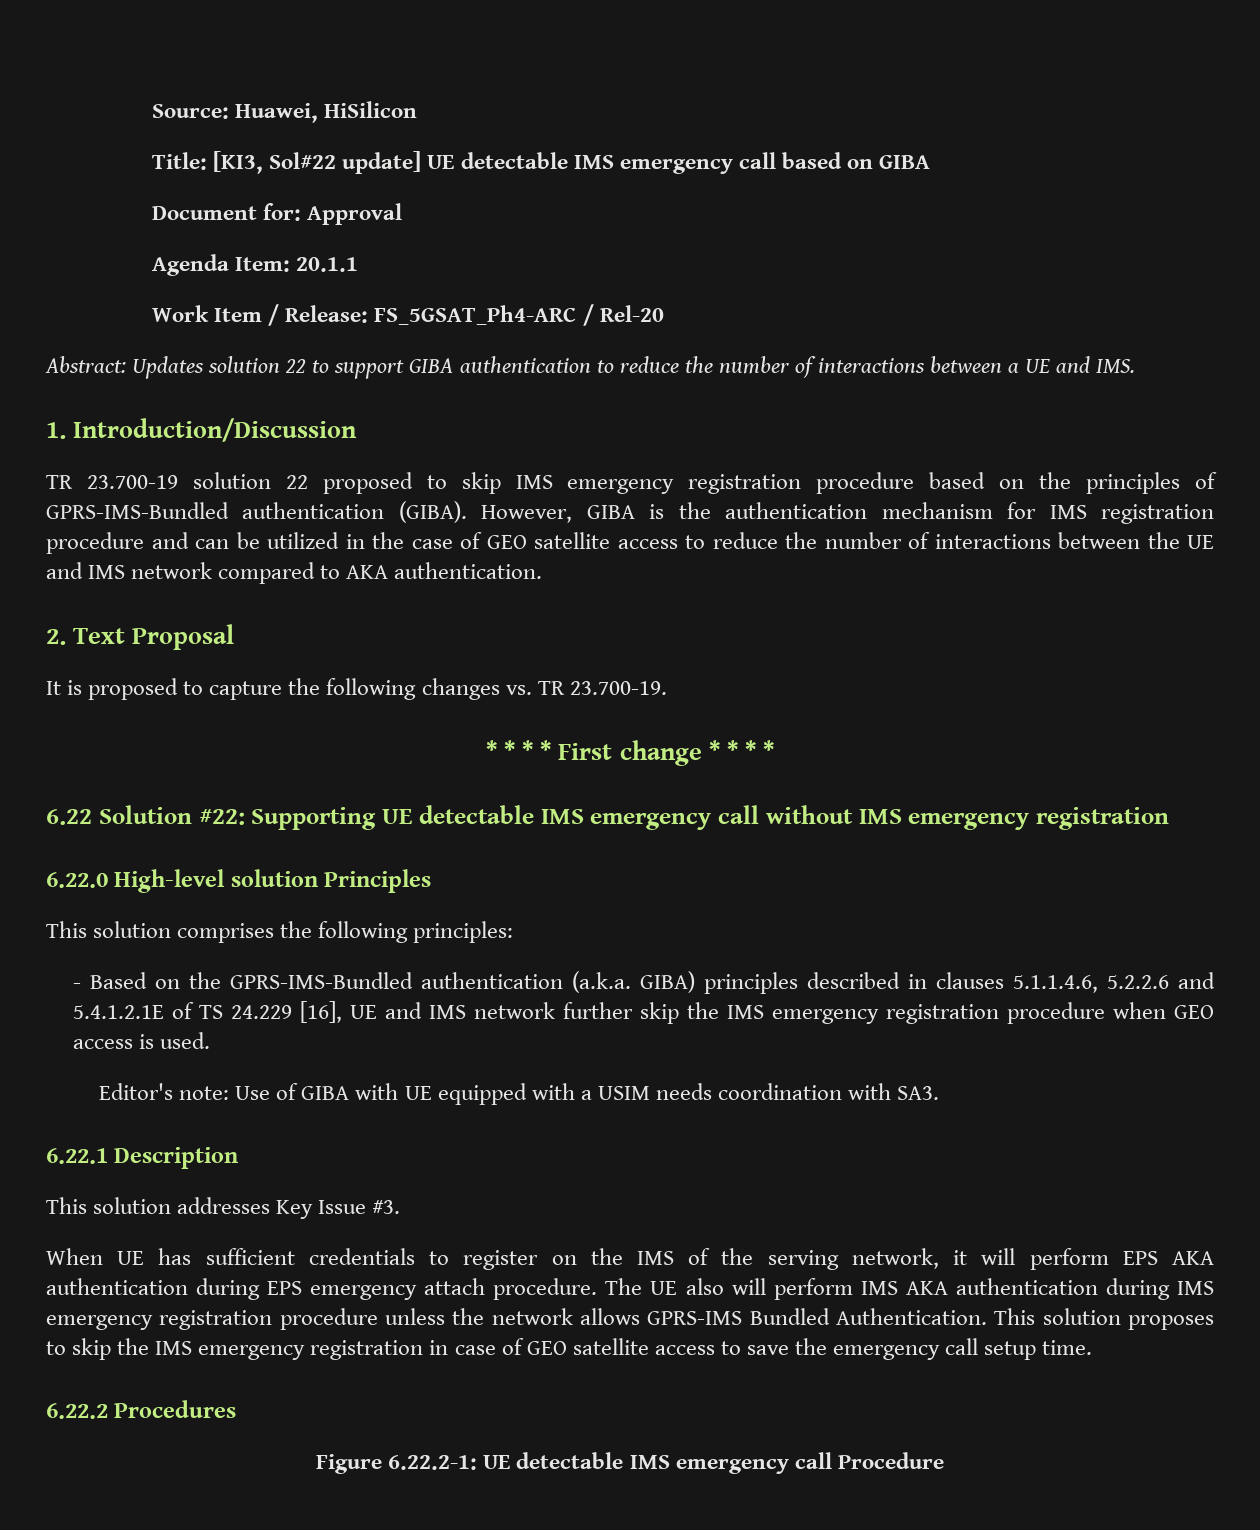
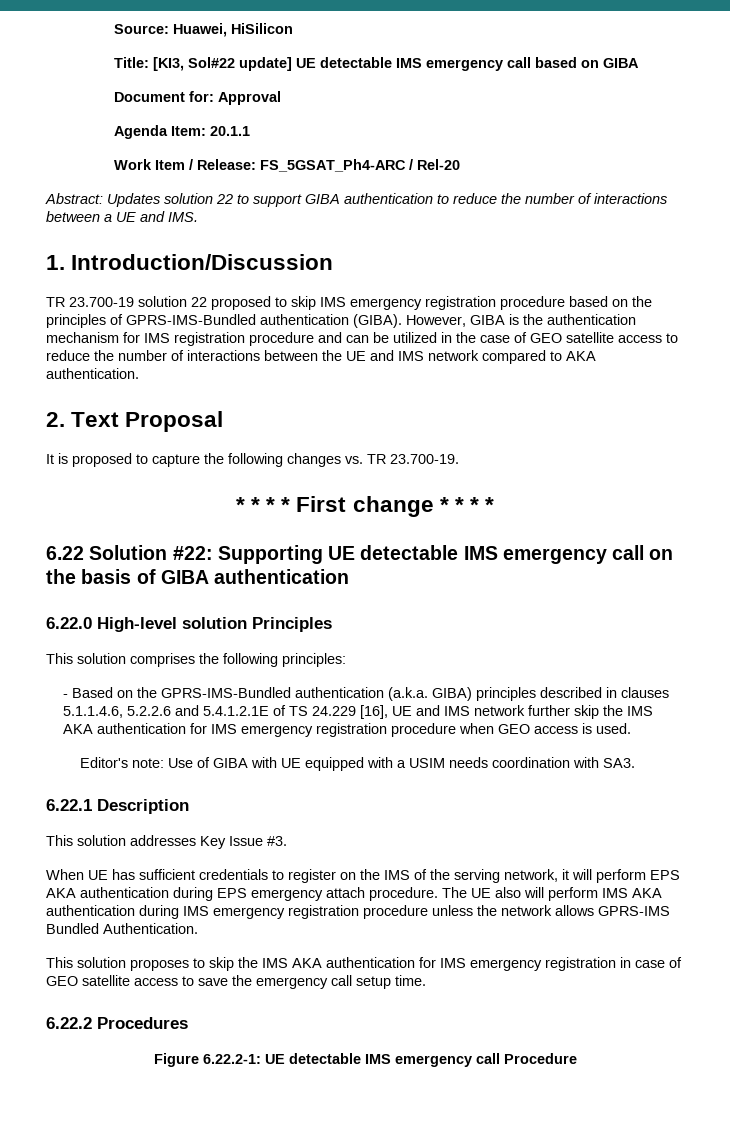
- 6.22 Solution #22: Supporting UE detectable IMS emergency call without IMS emergency registration
+ 6.22 Solution #22: Supporting UE detectable IMS emergency call on the basis of GIBA authentication
- - Based on the GPRS-IMS-Bundled authentication (a.k.a. GIBA) principles described in clauses 5.1.1.4.6, 5.2.2.6 and 5.4.1.2.1E of TS 24.229 [16], UE and IMS network further skip the IMS emergency registration procedure when GEO access is used.
+ - Based on the GPRS-IMS-Bundled authentication (a.k.a. GIBA) principles described in clauses 5.1.1.4.6, 5.2.2.6 and 5.4.1.2.1E of TS 24.229 [16], UE and IMS network further skip the IMS AKA authentication for IMS emergency registration procedure when GEO access is used.
- The UE also will perform IMS AKA authentication during IMS emergency registration procedure unless the network allows GPRS-IMS Bundled Authentication. This solution proposes to skip the IMS emergency registration in case of GEO satellite access to save the emergency call setup time.
+ The UE also will perform IMS AKA authentication during IMS emergency registration procedure unless the network allows GPRS-IMS Bundled Authentication.
+ This solution proposes to skip the IMS AKA authentication for IMS emergency registration in case of GEO satellite access to save the emergency call setup time.

